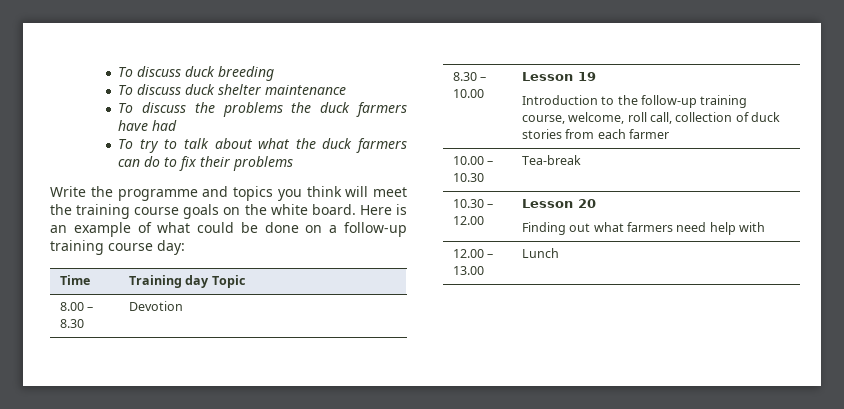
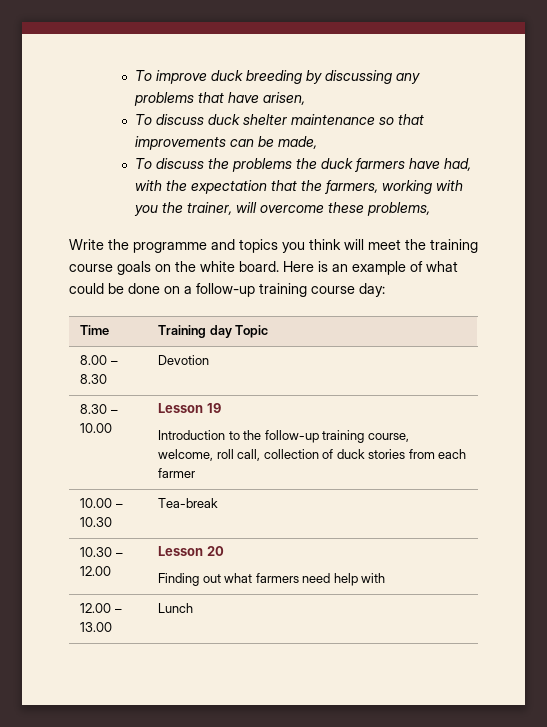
- To discuss duck breeding
+ To improve duck breeding by discussing any problems that have arisen,
- To discuss duck shelter maintenance
+ To discuss duck shelter maintenance so that improvements can be made,
- To discuss the problems the duck farmers have had
- To try to talk about what the duck farmers can do to fix their problems
+ To discuss the problems the duck farmers have had, with the expectation that the farmers, working with you the trainer, will overcome these problems,

